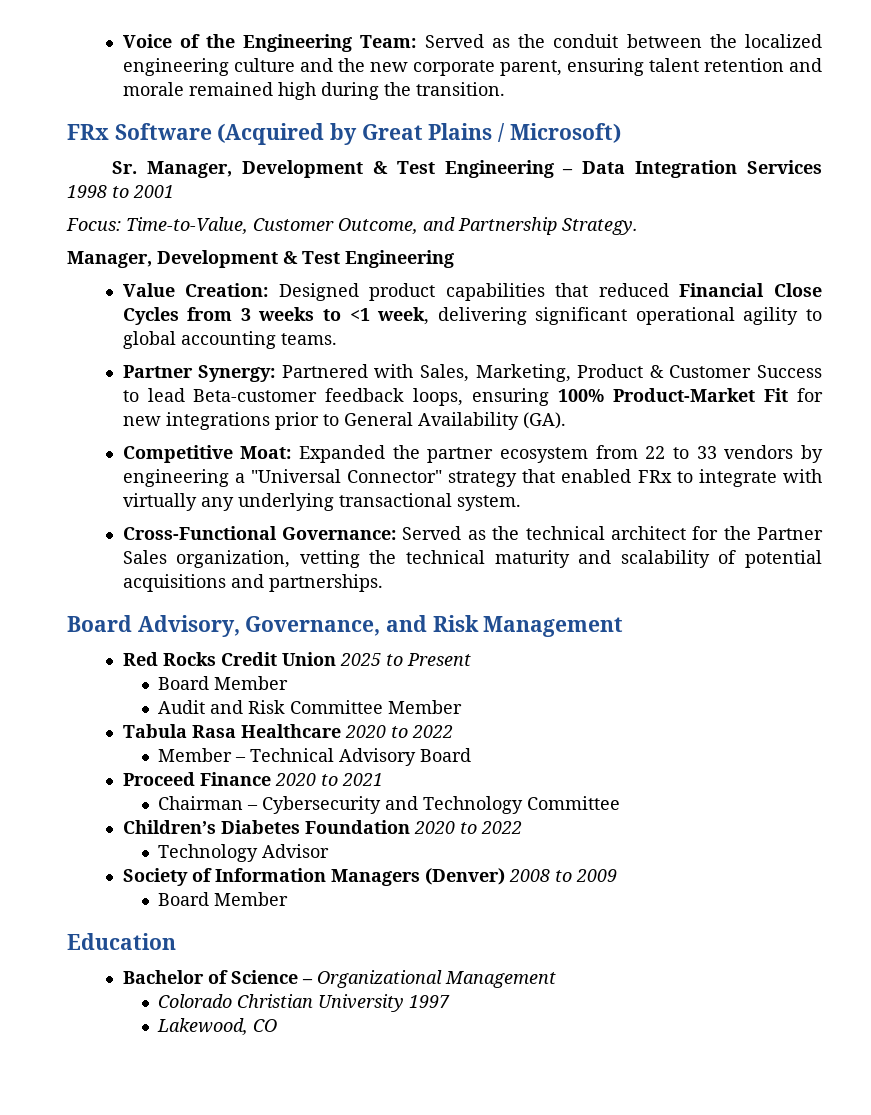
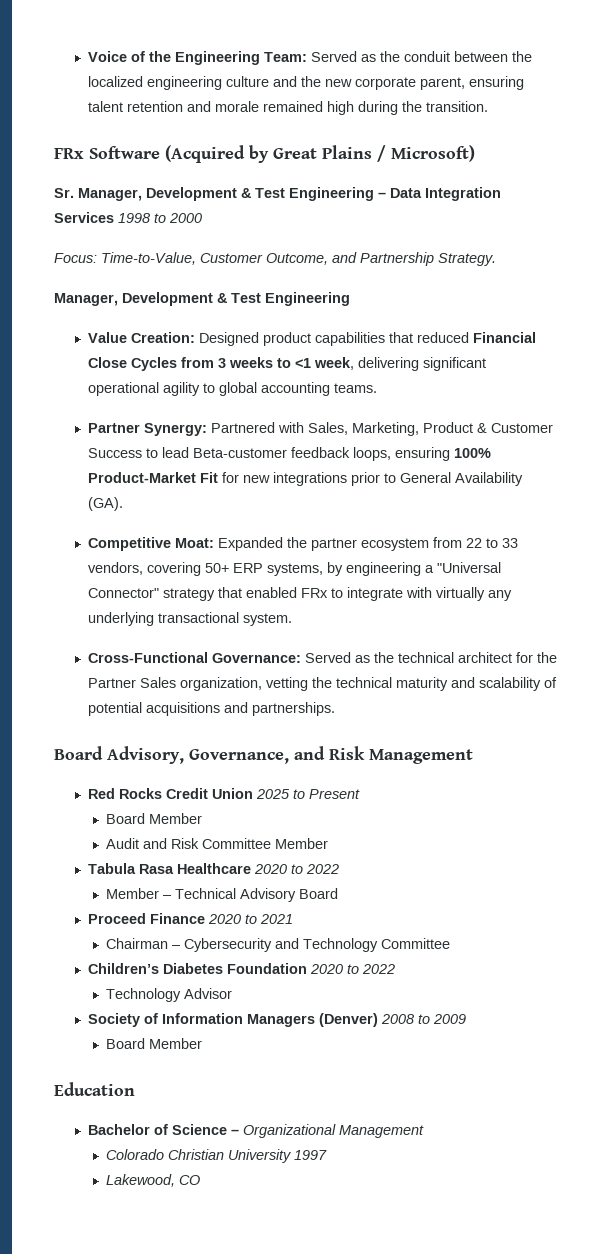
- Sr. Manager, Development & Test Engineering – Data Integration Services 1998 to 2001
+ Sr. Manager, Development & Test Engineering – Data Integration Services 1998 to 2000
- Competitive Moat: Expanded the partner ecosystem from 22 to 33 vendors by engineering a "Universal Connector" strategy that enabled FRx to integrate with virtually any underlying transactional system.
+ Competitive Moat: Expanded the partner ecosystem from 22 to 33 vendors, covering 50+ ERP systems, by engineering a "Universal Connector" strategy that enabled FRx to integrate with virtually any underlying transactional system.

